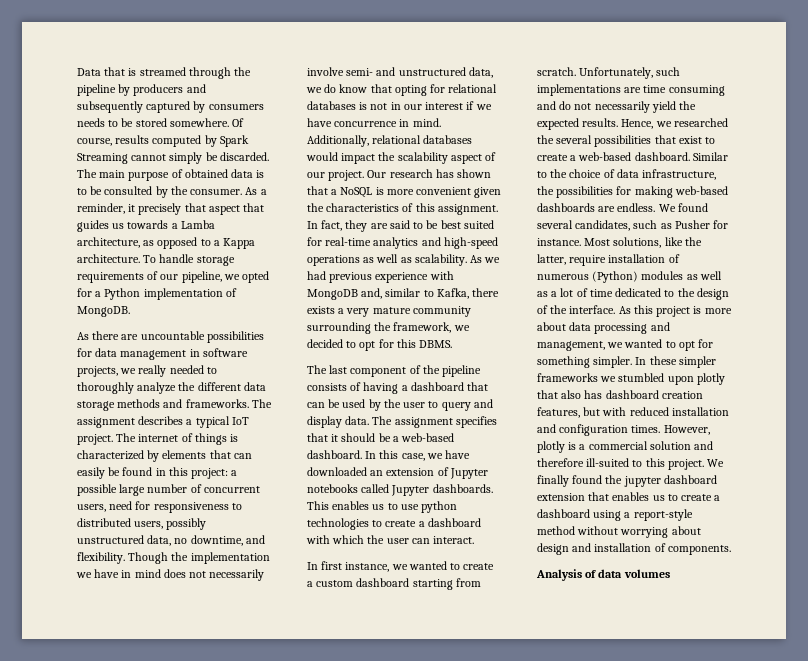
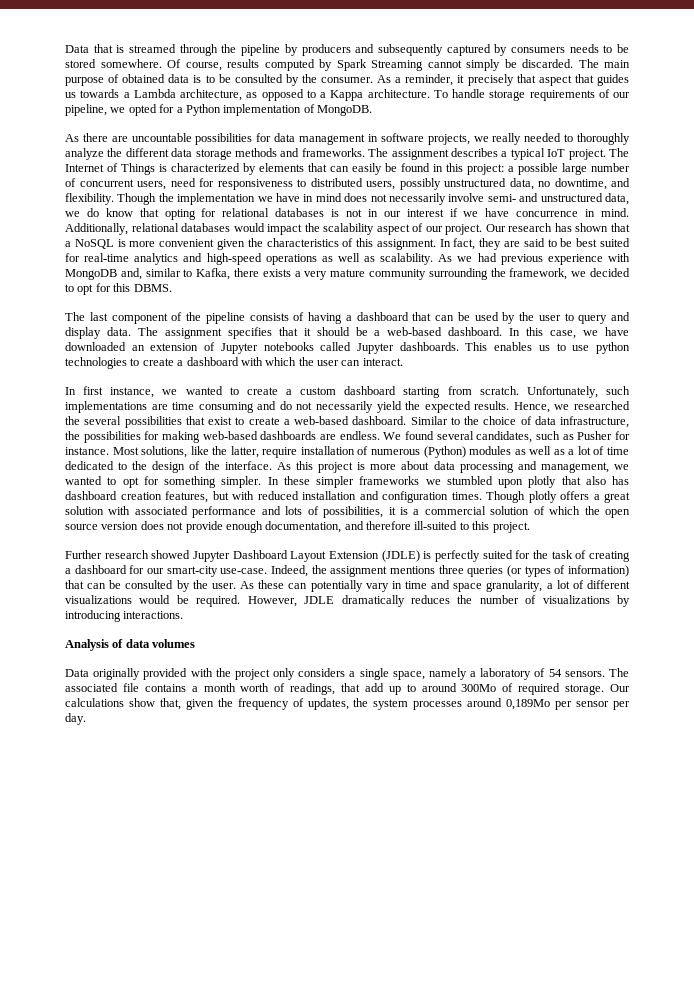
- As a reminder, it precisely that aspect that guides us towards a Lamba architecture, as opposed to a Kappa architecture.
+ As a reminder, it precisely that aspect that guides us towards a Lambda architecture, as opposed to a Kappa architecture.
- The internet of things is characterized by elements that can easily be found in this project: a possible large number of concurrent users, need for responsiveness to distributed users, possibly unstructured data, no downtime, and flexibility.
+ The Internet of Things is characterized by elements that can easily be found in this project: a possible large number of concurrent users, need for responsiveness to distributed users, possibly unstructured data, no downtime, and flexibility.
- However, plotly is a commercial solution and therefore ill-suited to this project. We finally found the jupyter dashboard extension that enables us to create a dashboard using a report-style method without worrying about design and installation of components.
+ Though plotly offers a great solution with associated performance and lots of possibilities, it is a commercial solution of which the open source version does not provide enough documentation, and therefore ill-suited to this project.
+ Further research showed Jupyter Dashboard Layout Extension (JDLE) is perfectly suited for the task of creating a dashboard for our smart-city use-case. Indeed, the assignment mentions three queries (or types of information) that can be consulted by the user. As these can potentially vary in time and space granularity, a lot of different visualizations would be required. However, JDLE dramatically reduces the number of visualizations by introducing interactions.
  Analysis of data volumes
+ Data originally provided with the project only considers a single space, namely a laboratory of 54 sensors. The associated file contains a month worth of readings, that add up to around 300Mo of required storage. Our calculations show that, given the frequency of updates, the system processes around 0,189Mo per sensor per day.

